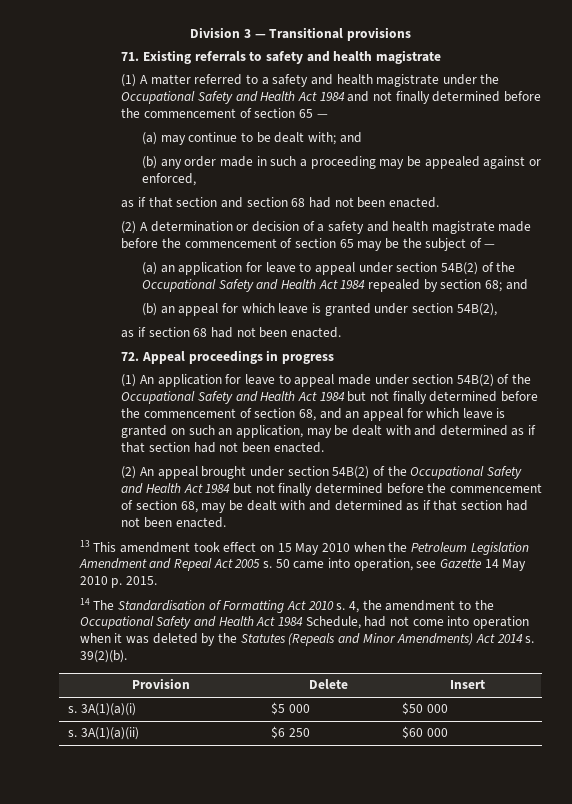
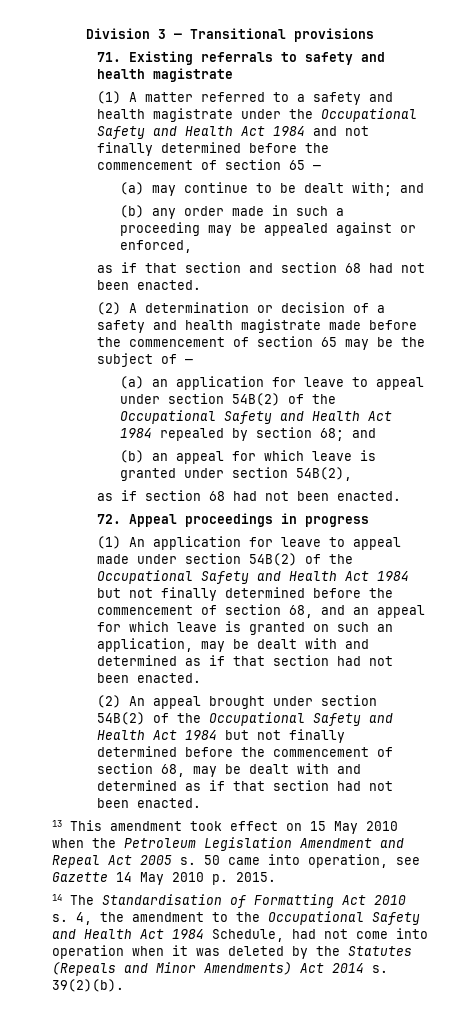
- Provision | Delete | Insert
- s. 3A(1)(a)(i) | $5 000 | $50 000
- s. 3A(1)(a)(ii) | $6 250 | $60 000

